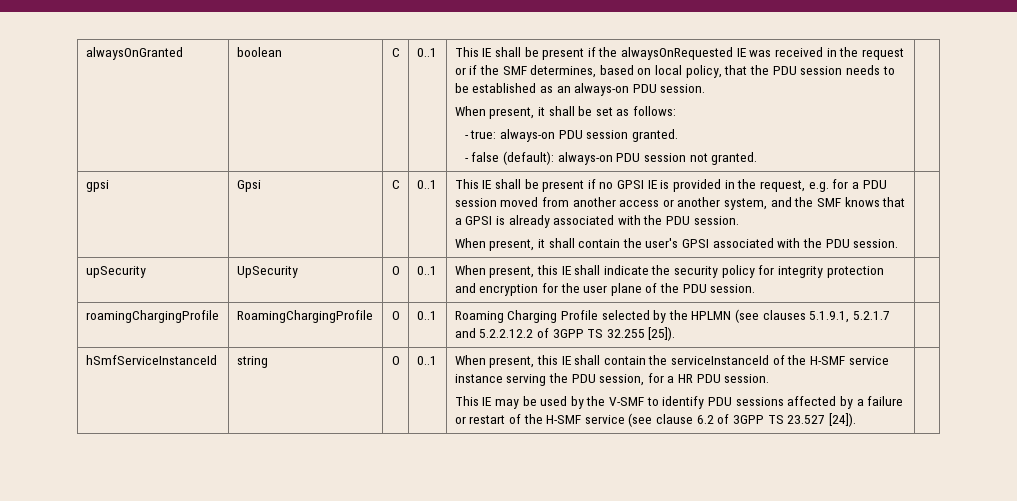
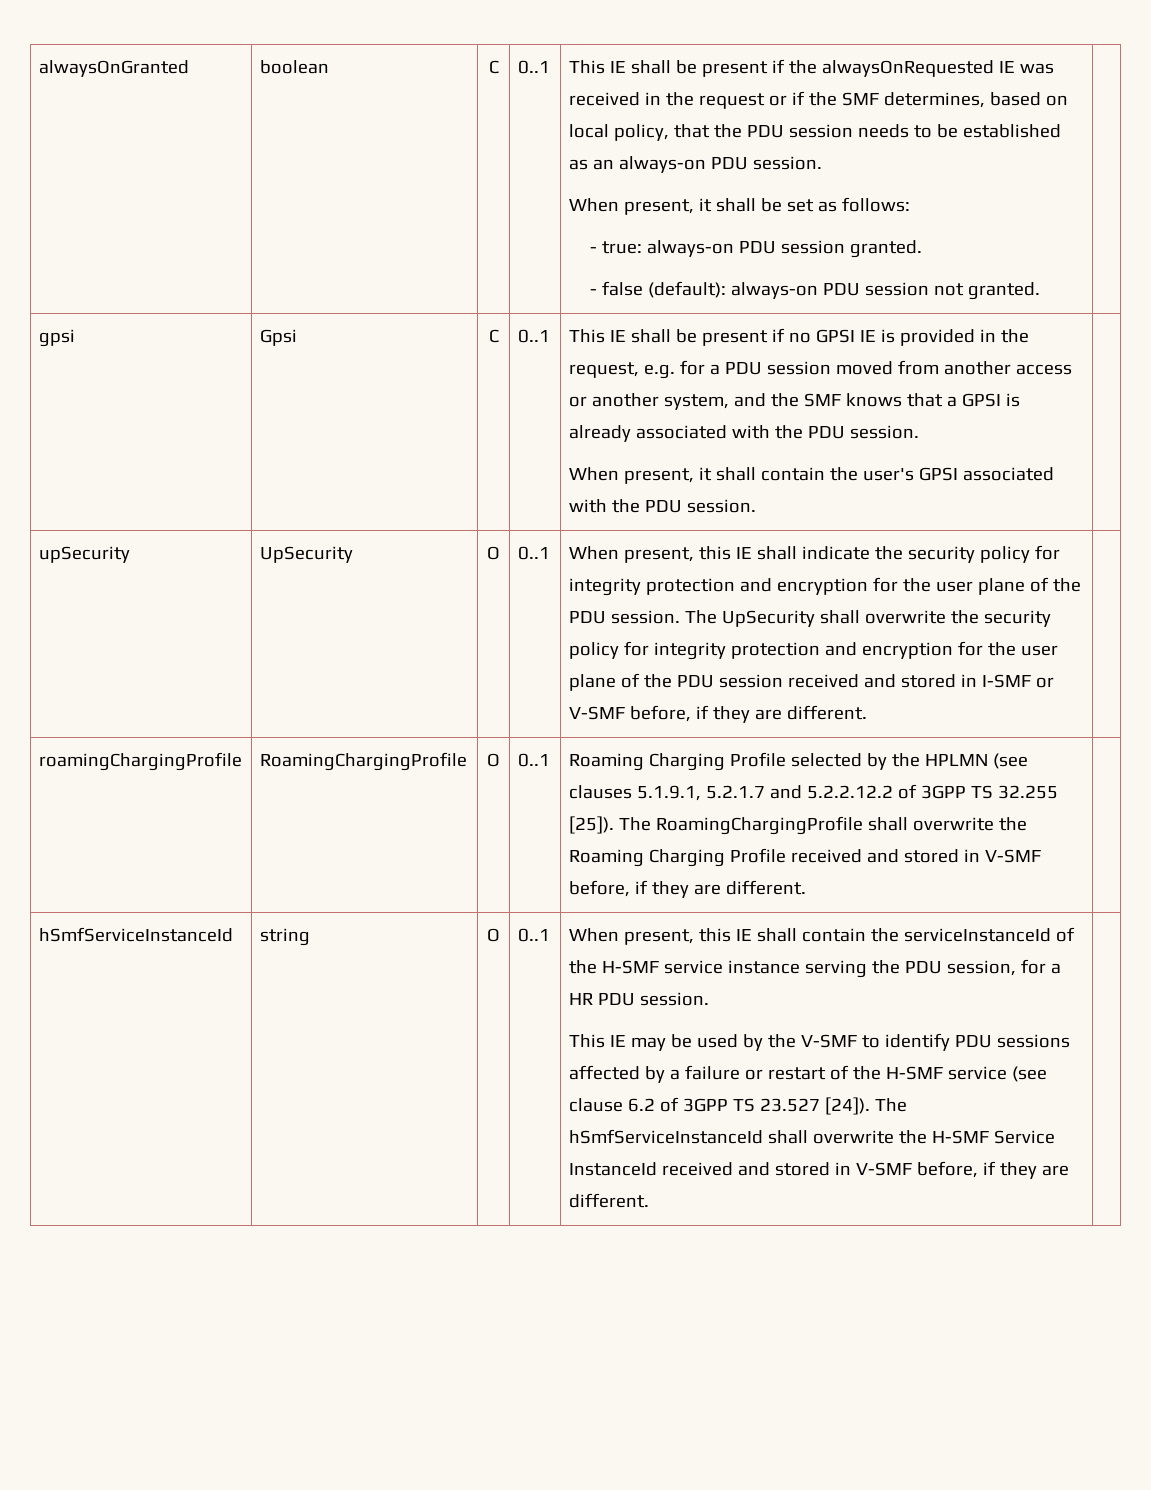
+ The UpSecurity shall overwrite the security policy for integrity protection and encryption for the user plane of the PDU session received and stored in I-SMF or V-SMF before, if they are different.
- roamingChargingProfile | RoamingChargingProfile | O | 0..1 | Roaming Charging Profile selected by the HPLMN (see clauses 5.1.9.1, 5.2.1.7 and 5.2.2.12.2 of 3GPP TS 32.255 [25]). |
+ roamingChargingProfile | RoamingChargingProfile | O | 0..1 | Roaming Charging Profile selected by the HPLMN (see clauses 5.1.9.1, 5.2.1.7 and 5.2.2.12.2 of 3GPP TS 32.255 [25]). The RoamingChargingProfile shall overwrite the Roaming Charging Profile received and stored in V-SMF before, if they are different. |
+ The hSmfServiceInstanceId shall overwrite the H-SMF Service InstanceId received and stored in V-SMF before, if they are different.

